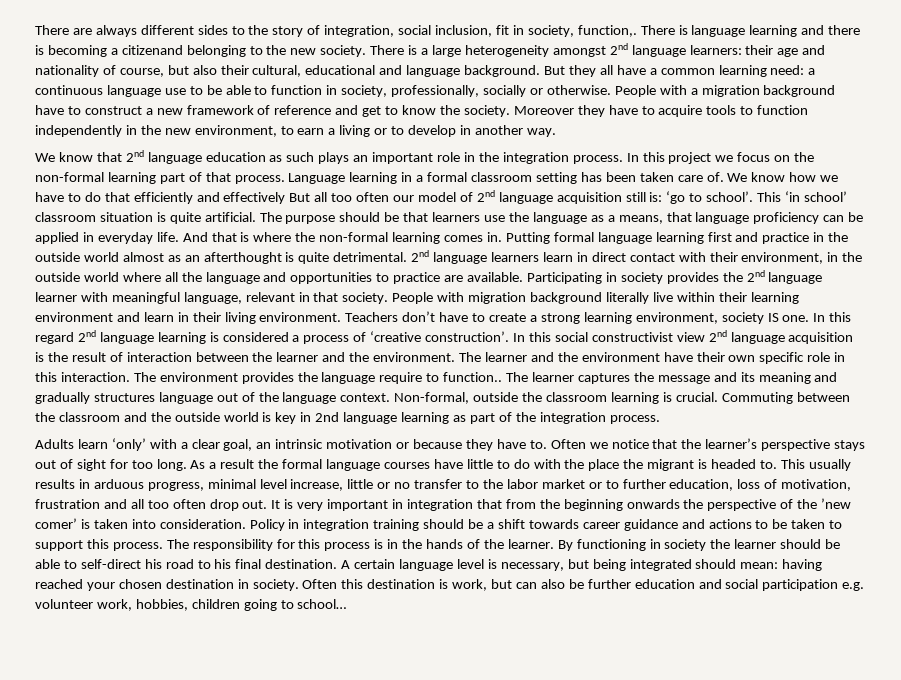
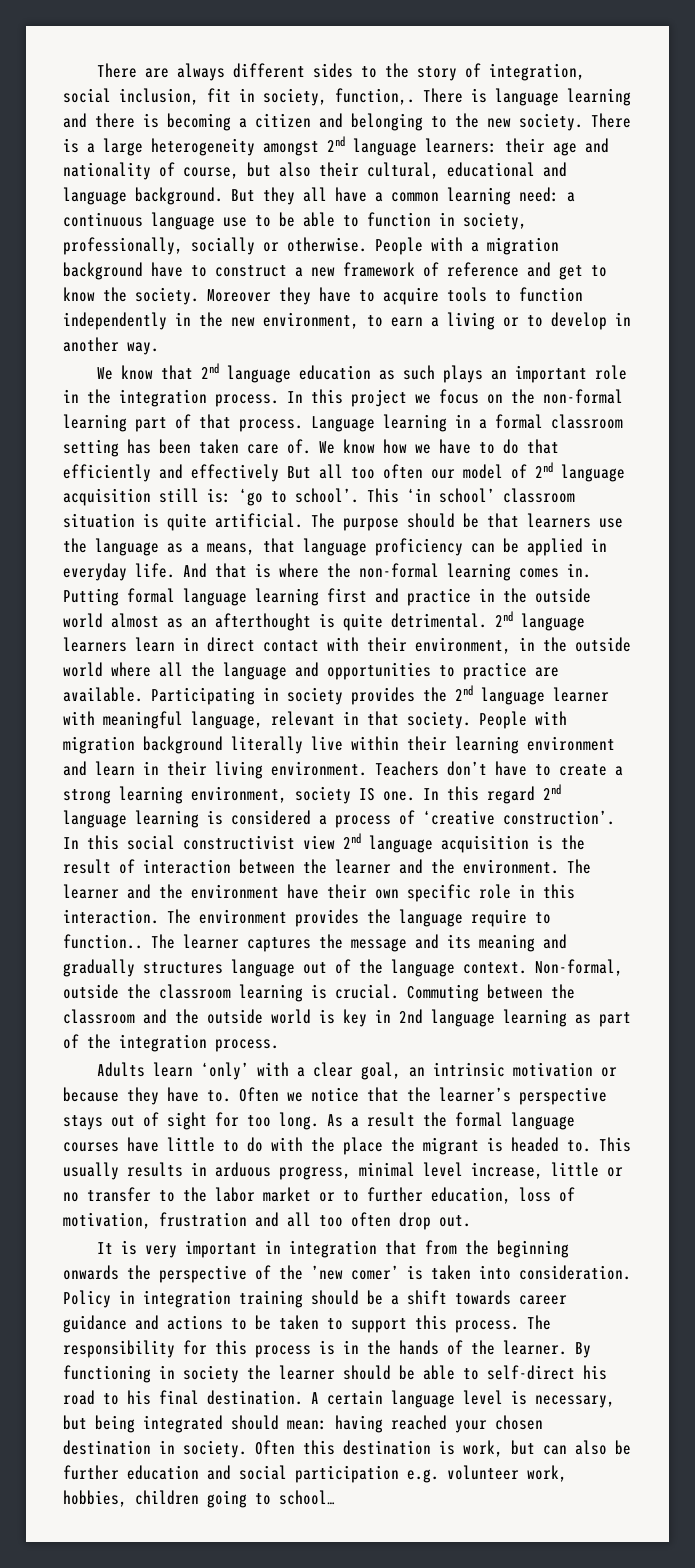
- There is language learning and there is becoming a citizenand belonging to the new society.
+ There is language learning and there is becoming a citizen and belonging to the new society.
- This usually results in arduous progress, minimal level increase, little or no transfer to the labor market or to further education, loss of motivation, frustration and all too often drop out. It is very important in integration that from the beginning onwards the perspective of the ’new comer’ is taken into consideration.
+ This usually results in arduous progress, minimal level increase, little or no transfer to the labor market or to further education, loss of motivation, frustration and all too often drop out.
+ It is very important in integration that from the beginning onwards the perspective of the ’new comer’ is taken into consideration.

